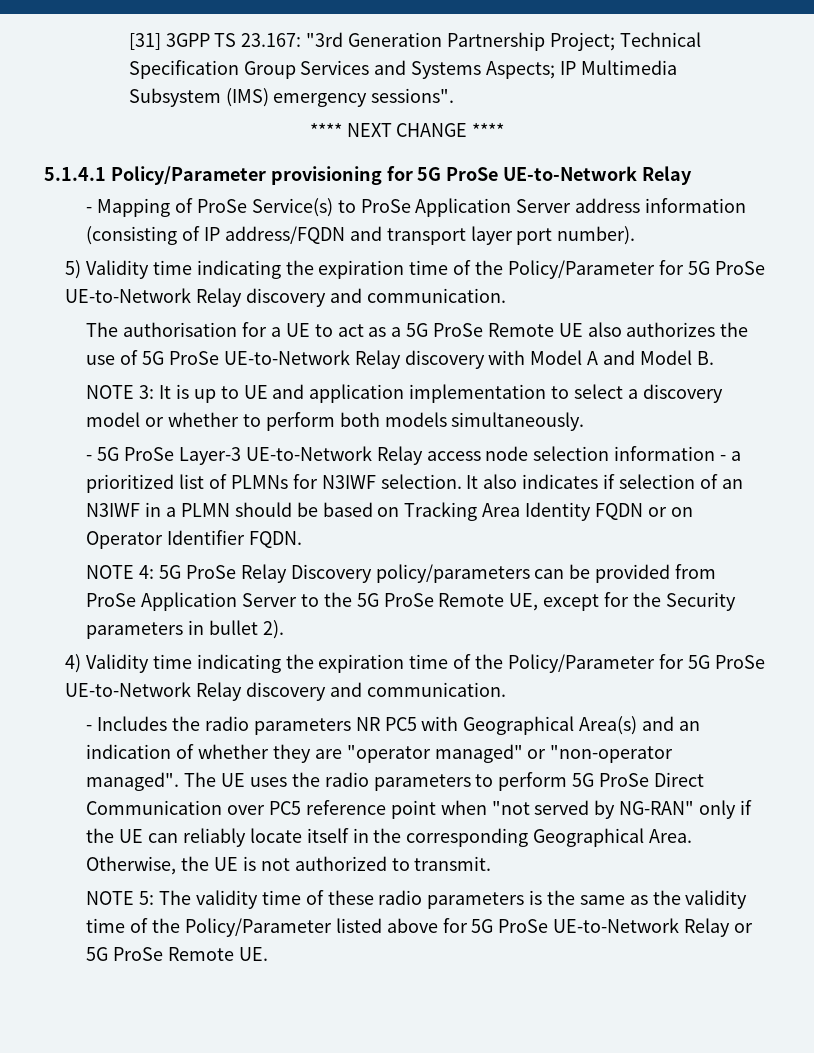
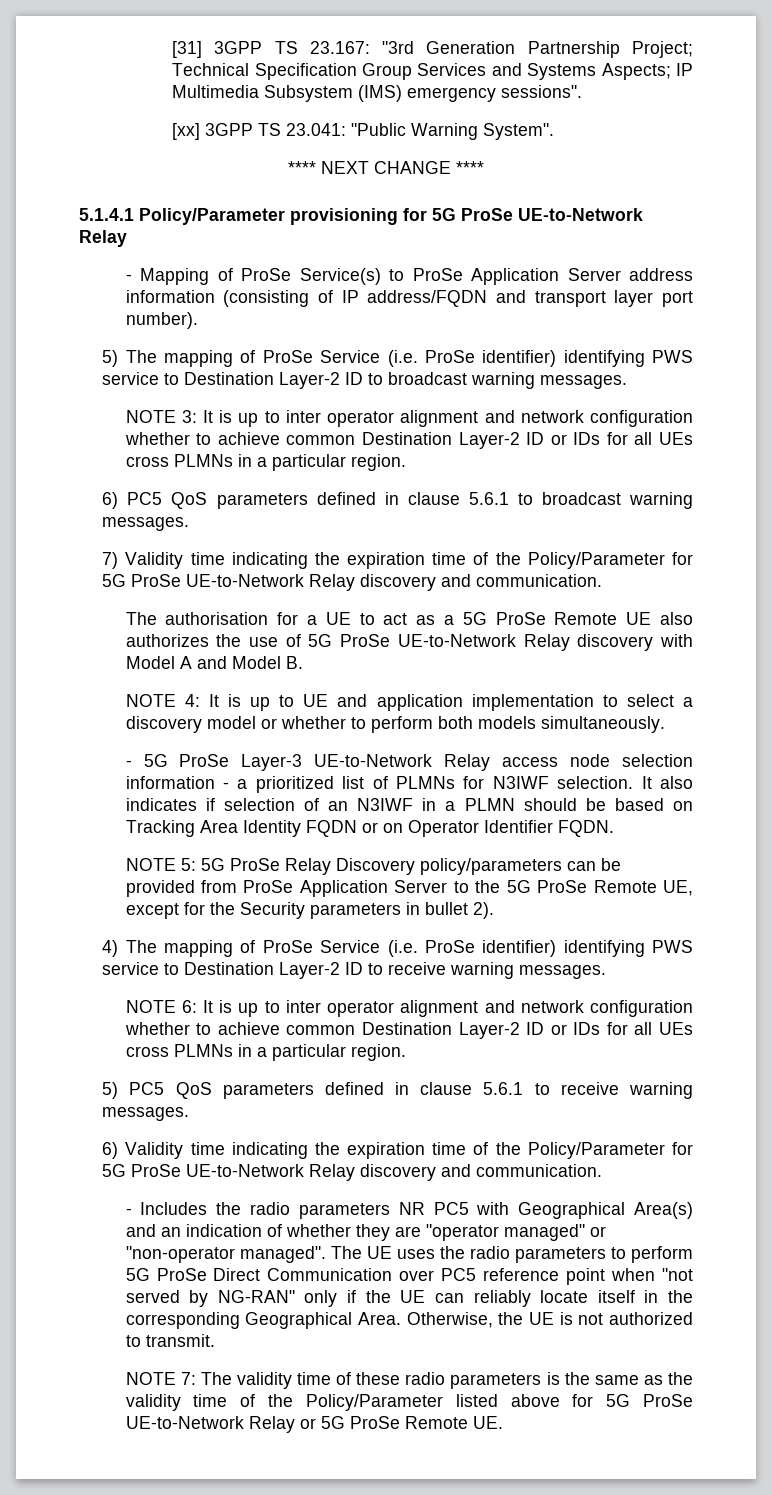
+ [xx] 3GPP TS 23.041: "Public Warning System".
- 5) Validity time indicating the expiration time of the Policy/Parameter for 5G ProSe UE-to-Network Relay discovery and communication.
+ 5) The mapping of ProSe Service (i.e. ProSe identifier) identifying PWS service to Destination Layer-2 ID to broadcast warning messages.
+ NOTE 3: It is up to inter operator alignment and network configuration whether to achieve common Destination Layer-2 ID or IDs for all UEs cross PLMNs in a particular region.
+ 6) PC5 QoS parameters defined in clause 5.6.1 to broadcast warning messages.
+ 7) Validity time indicating the expiration time of the Policy/Parameter for 5G ProSe UE-to-Network Relay discovery and communication.
- NOTE 3: It is up to UE and application implementation to select a discovery model or whether to perform both models simultaneously.
+ NOTE 4: It is up to UE and application implementation to select a discovery model or whether to perform both models simultaneously.
- NOTE 4: 5G ProSe Relay Discovery policy/parameters can be provided from ProSe Application Server to the 5G ProSe Remote UE, except for the Security parameters in bullet 2).
+ NOTE 5: 5G ProSe Relay Discovery policy/parameters can be provided from ProSe Application Server to the 5G ProSe Remote UE, except for the Security parameters in bullet 2).
- 4) Validity time indicating the expiration time of the Policy/Parameter for 5G ProSe UE-to-Network Relay discovery and communication.
+ 4) The mapping of ProSe Service (i.e. ProSe identifier) identifying PWS service to Destination Layer-2 ID to receive warning messages.
+ NOTE 6: It is up to inter operator alignment and network configuration whether to achieve common Destination Layer-2 ID or IDs for all UEs cross PLMNs in a particular region.
+ 5) PC5 QoS parameters defined in clause 5.6.1 to receive warning messages.
+ 6) Validity time indicating the expiration time of the Policy/Parameter for 5G ProSe UE-to-Network Relay discovery and communication.
- NOTE 5: The validity time of these radio parameters is the same as the validity time of the Policy/Parameter listed above for 5G ProSe UE-to-Network Relay or 5G ProSe Remote UE.
+ NOTE 7: The validity time of these radio parameters is the same as the validity time of the Policy/Parameter listed above for 5G ProSe UE-to-Network Relay or 5G ProSe Remote UE.

